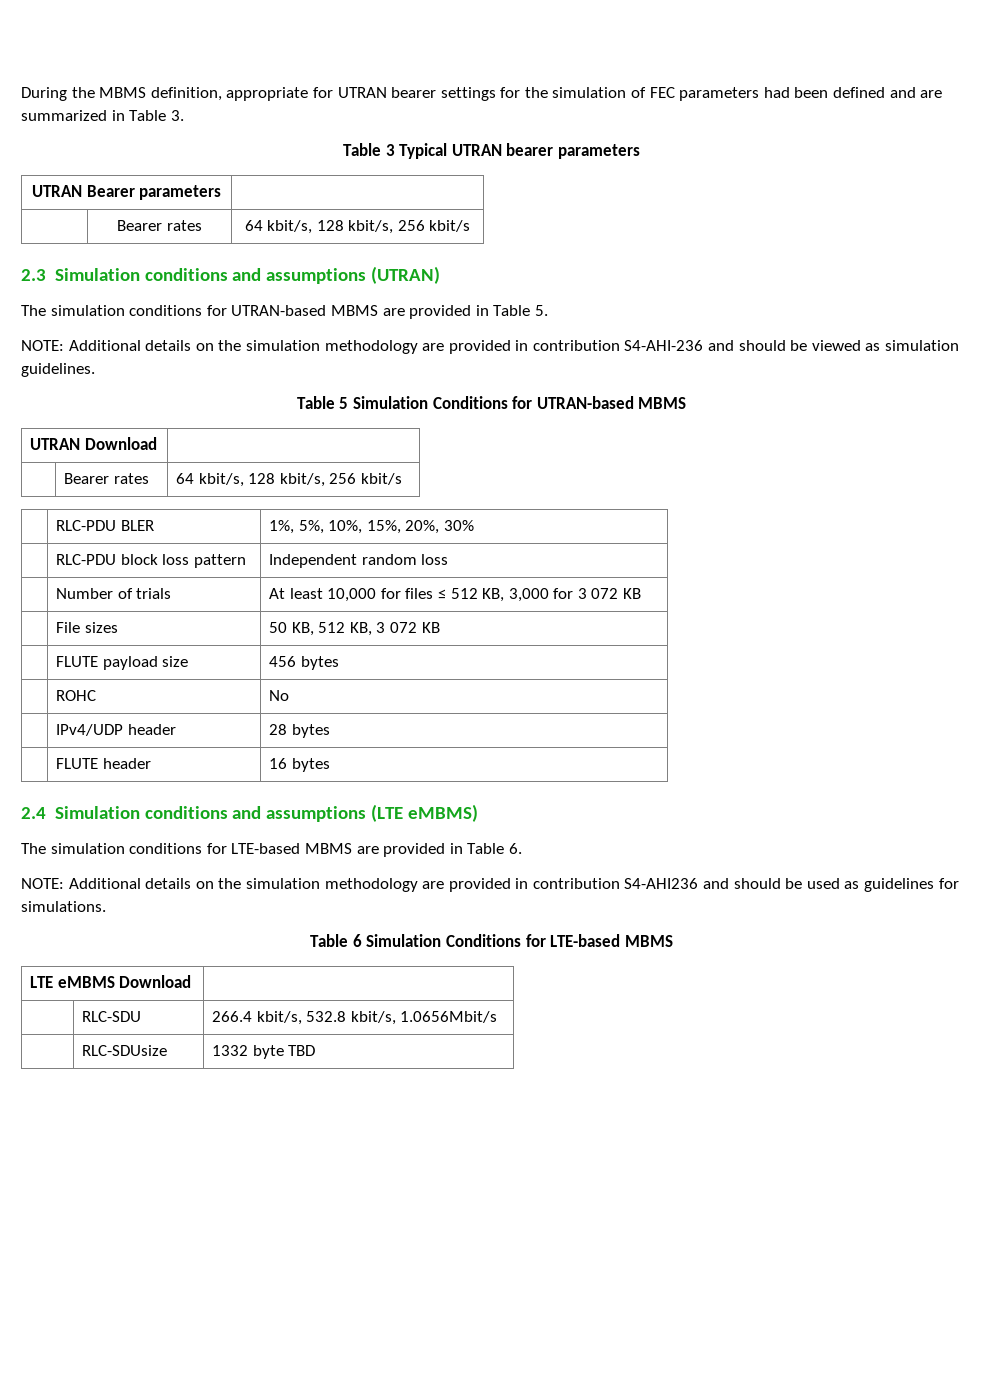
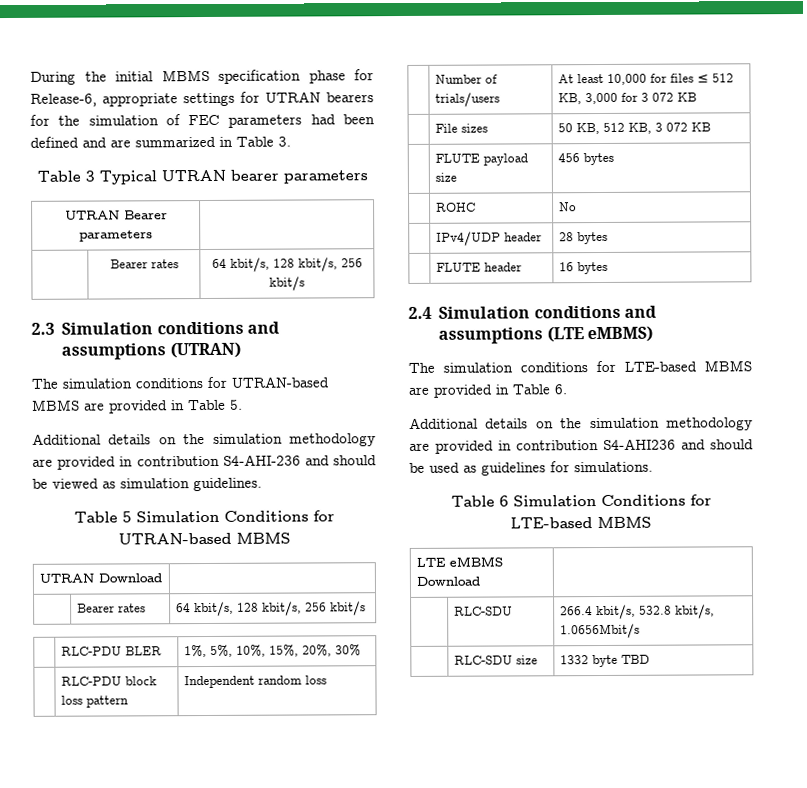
- During the MBMS definition, appropriate for UTRAN bearer settings for the simulation of FEC parameters had been defined and are summarized in Table 3.
+ During the initial MBMS specification phase for Release-6, appropriate settings for UTRAN bearers for the simulation of FEC parameters had been defined and are summarized in Table 3.
- NOTE: Additional details on the simulation methodology are provided in contribution S4-AHI-236 and should be viewed as simulation guidelines.
+ Additional details on the simulation methodology are provided in contribution S4-AHI-236 and should be viewed as simulation guidelines.
- | Number of trials | At least 10,000 for files ≤ 512 KB, 3,000 for 3 072 KB
+ | Number of trials/users | At least 10,000 for files ≤ 512 KB, 3,000 for 3 072 KB
- NOTE: Additional details on the simulation methodology are provided in contribution S4-AHI236 and should be used as guidelines for simulations.
+ Additional details on the simulation methodology are provided in contribution S4-AHI236 and should be used as guidelines for simulations.
- | RLC-SDUsize | 1332 byte TBD
+ | RLC-SDU size | 1332 byte TBD

